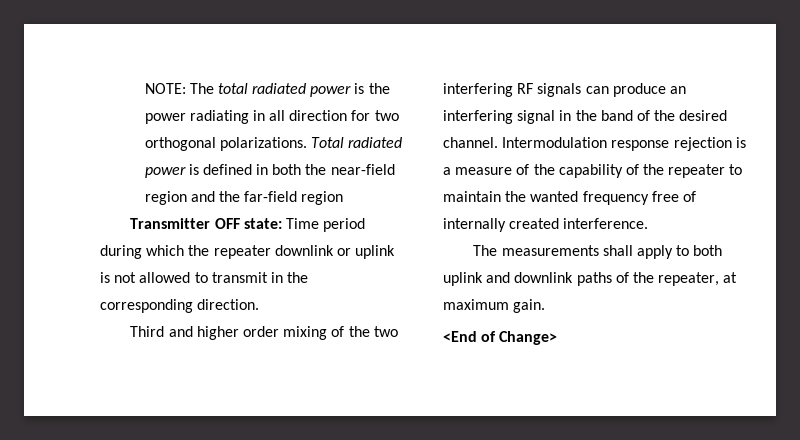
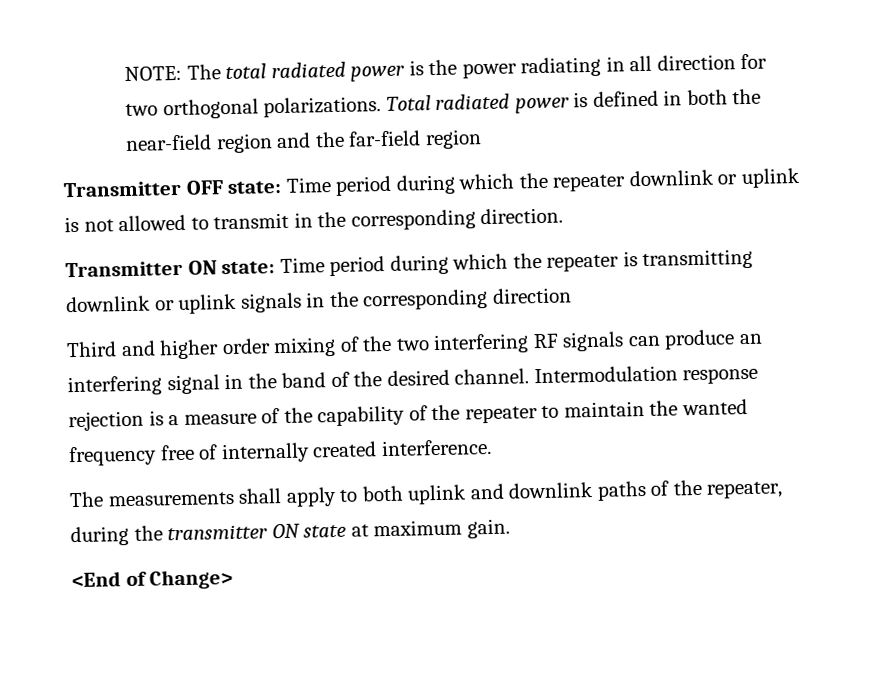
+ Transmitter ON state: Time period during which the repeater is transmitting downlink or uplink signals in the corresponding direction
- The measurements shall apply to both uplink and downlink paths of the repeater, at maximum gain.
+ The measurements shall apply to both uplink and downlink paths of the repeater, during the transmitter ON state at maximum gain.

